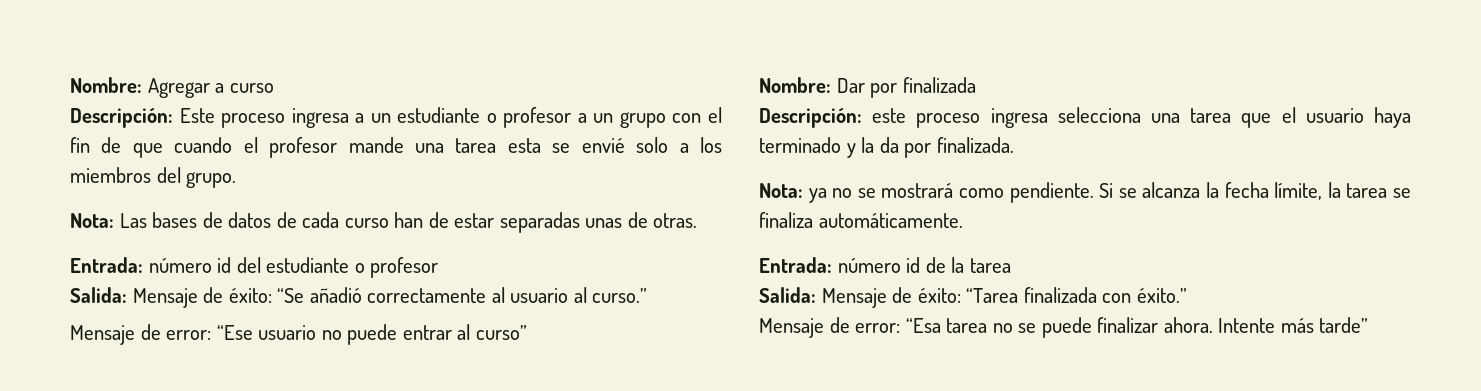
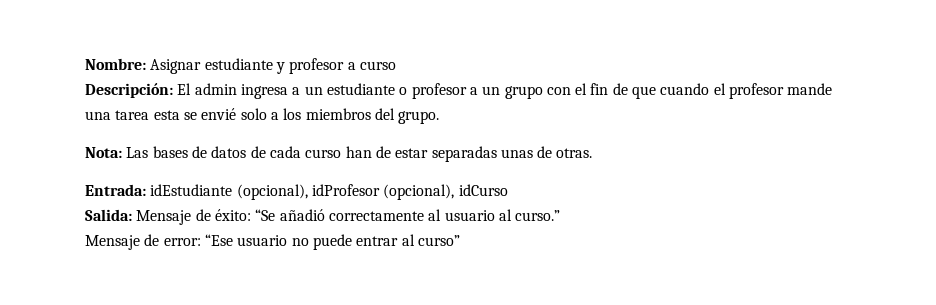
- Nombre: Agregar a curso
+ Nombre: Asignar estudiante y profesor a curso
- Descripción: Este proceso ingresa a un estudiante o profesor a un grupo con el fin de que cuando el profesor mande una tarea esta se envié solo a los miembros del grupo.
+ Descripción: El admin ingresa a un estudiante o profesor a un grupo con el fin de que cuando el profesor mande una tarea esta se envié solo a los miembros del grupo.
- Entrada: número id del estudiante o profesor
+ Entrada: idEstudiante (opcional), idProfesor (opcional), idCurso
- Nombre: Dar por finalizada
- Descripción: este proceso ingresa selecciona una tarea que el usuario haya terminado y la da por finalizada.
- Nota: ya no se mostrará como pendiente. Si se alcanza la fecha límite, la tarea se finaliza automáticamente.
- Entrada: número id de la tarea
- Salida: Mensaje de éxito: “Tarea finalizada con éxito.”
- Mensaje de error: “Esa tarea no se puede finalizar ahora. Intente más tarde”

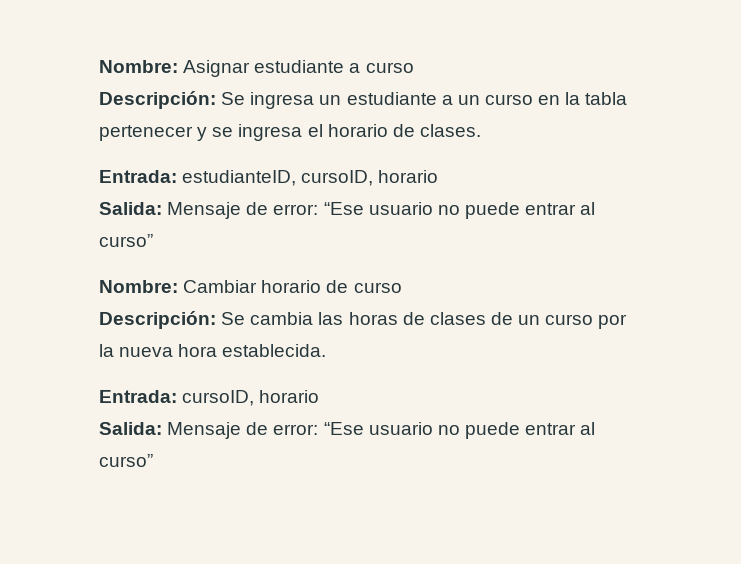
- Nombre: Asignar estudiante y profesor a curso
+ Nombre: Asignar estudiante a curso
- Descripción: El admin ingresa a un estudiante o profesor a un grupo con el fin de que cuando el profesor mande una tarea esta se envié solo a los miembros del grupo.
- Nota: Las bases de datos de cada curso han de estar separadas unas de otras.
- Entrada: idEstudiante (opcional), idProfesor (opcional), idCurso
- Salida: Mensaje de éxito: “Se añadió correctamente al usuario al curso.”
- Mensaje de error: “Ese usuario no puede entrar al curso”
+ Descripción: Se ingresa un estudiante a un curso en la tabla pertenecer y se ingresa el horario de clases.
+ Entrada: estudianteID, cursoID, horario
+ Salida: Mensaje de error: “Ese usuario no puede entrar al curso”
+ Nombre: Cambiar horario de curso
+ Descripción: Se cambia las horas de clases de un curso por la nueva hora establecida.
+ Entrada: cursoID, horario
+ Salida: Mensaje de error: “Ese usuario no puede entrar al curso”

